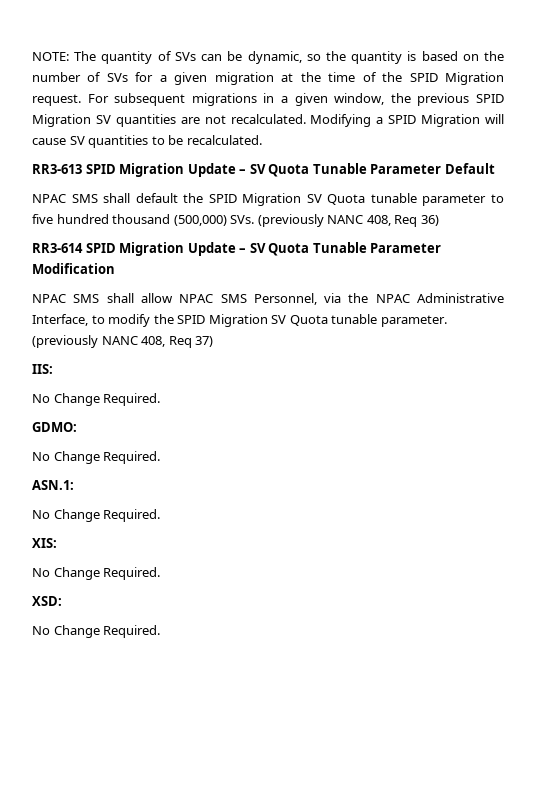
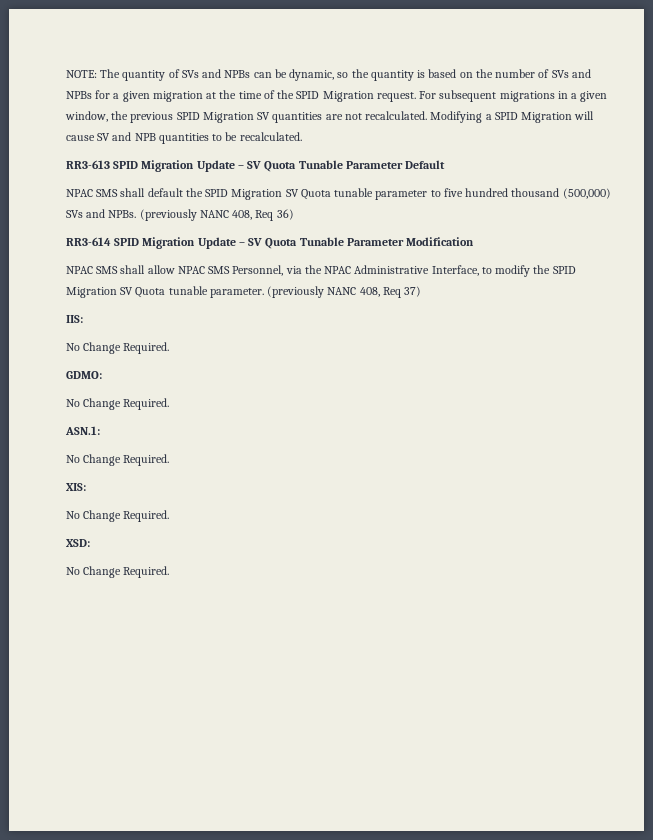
- NOTE: The quantity of SVs can be dynamic, so the quantity is based on the number of SVs for a given migration at the time of the SPID Migration request.
+ NOTE: The quantity of SVs and NPBs can be dynamic, so the quantity is based on the number of SVs and NPBs for a given migration at the time of the SPID Migration request.
- Modifying a SPID Migration will cause SV quantities to be recalculated.
+ Modifying a SPID Migration will cause SV and NPB quantities to be recalculated.
- NPAC SMS shall default the SPID Migration SV Quota tunable parameter to five hundred thousand (500,000) SVs. (previously NANC 408, Req 36)
+ NPAC SMS shall default the SPID Migration SV Quota tunable parameter to five hundred thousand (500,000) SVs and NPBs. (previously NANC 408, Req 36)

